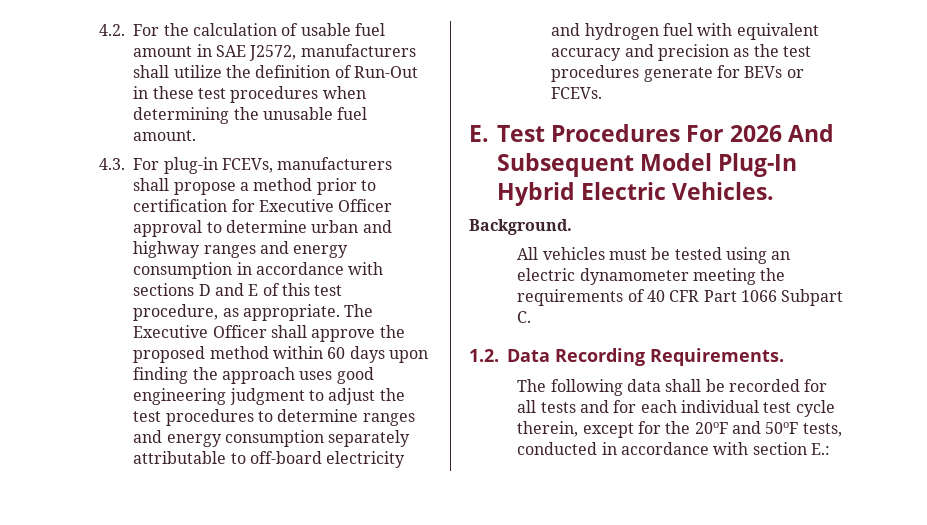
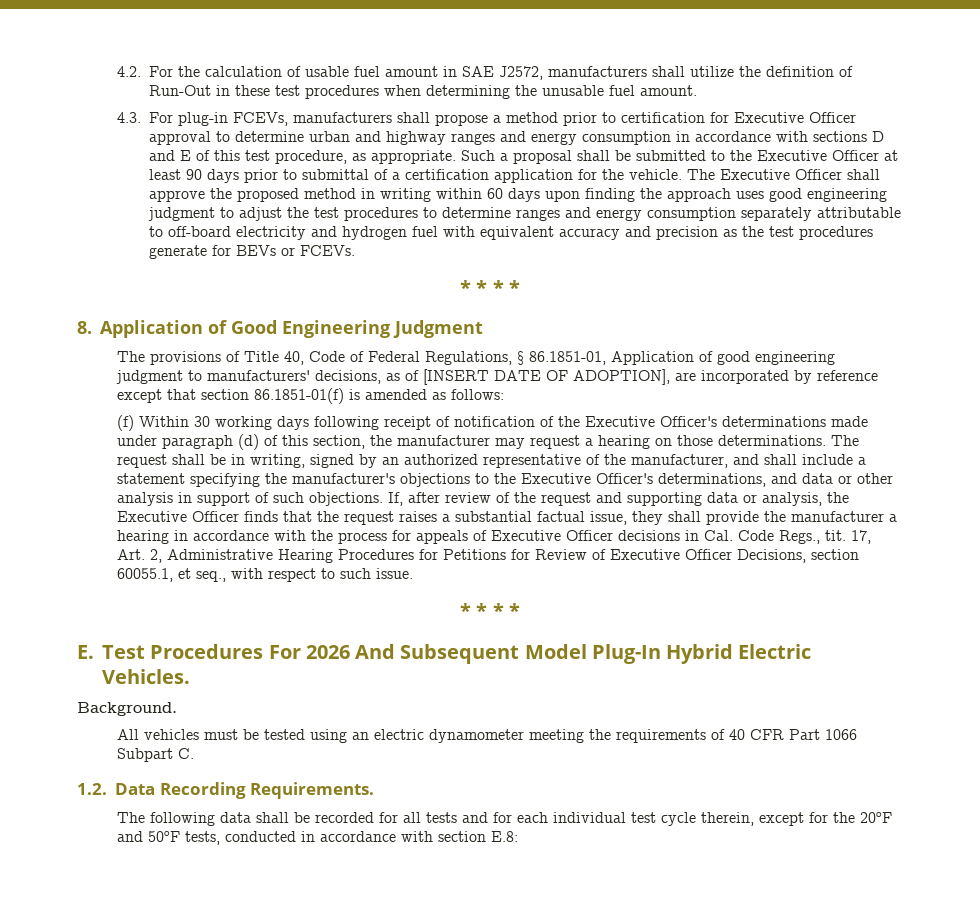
+ Such a proposal shall be submitted to the Executive Officer at least 90 days prior to submittal of a certification application for the vehicle.
- The Executive Officer shall approve the proposed method within 60 days upon finding the approach uses good engineering judgment to adjust the test procedures to determine ranges and energy consumption separately attributable to off-board electricity and hydrogen fuel with equivalent accuracy and precision as the test procedures generate for BEVs or FCEVs.
+ The Executive Officer shall approve the proposed method in writing within 60 days upon finding the approach uses good engineering judgment to adjust the test procedures to determine ranges and energy consumption separately attributable to off-board electricity and hydrogen fuel with equivalent accuracy and precision as the test procedures generate for BEVs or FCEVs.
+ * * * *
+ 8. Application of Good Engineering Judgment
+ The provisions of Title 40, Code of Federal Regulations, § 86.1851-01, Application of good engineering judgment to manufacturers' decisions, as of [INSERT DATE OF ADOPTION], are incorporated by reference except that section 86.1851-01(f) is amended as follows:
+ (f) Within 30 working days following receipt of notification of the Executive Officer's determinations made under paragraph (d) of this section, the manufacturer may request a hearing on those determinations. The request shall be in writing, signed by an authorized representative of the manufacturer, and shall include a statement specifying the manufacturer's objections to the Executive Officer's determinations, and data or other analysis in support of such objections. If, after review of the request and supporting data or analysis, the Executive Officer finds that the request raises a substantial factual issue, they shall provide the manufacturer a hearing in accordance with the process for appeals of Executive Officer decisions in Cal. Code Regs., tit. 17, Art. 2, Administrative Hearing Procedures for Petitions for Review of Executive Officer Decisions, section 60055.1, et seq., with respect to such issue.
+ * * * *
- The following data shall be recorded for all tests and for each individual test cycle therein, except for the 20oF and 50oF tests, conducted in accordance with section E.:
+ The following data shall be recorded for all tests and for each individual test cycle therein, except for the 20oF and 50oF tests, conducted in accordance with section E.8:

